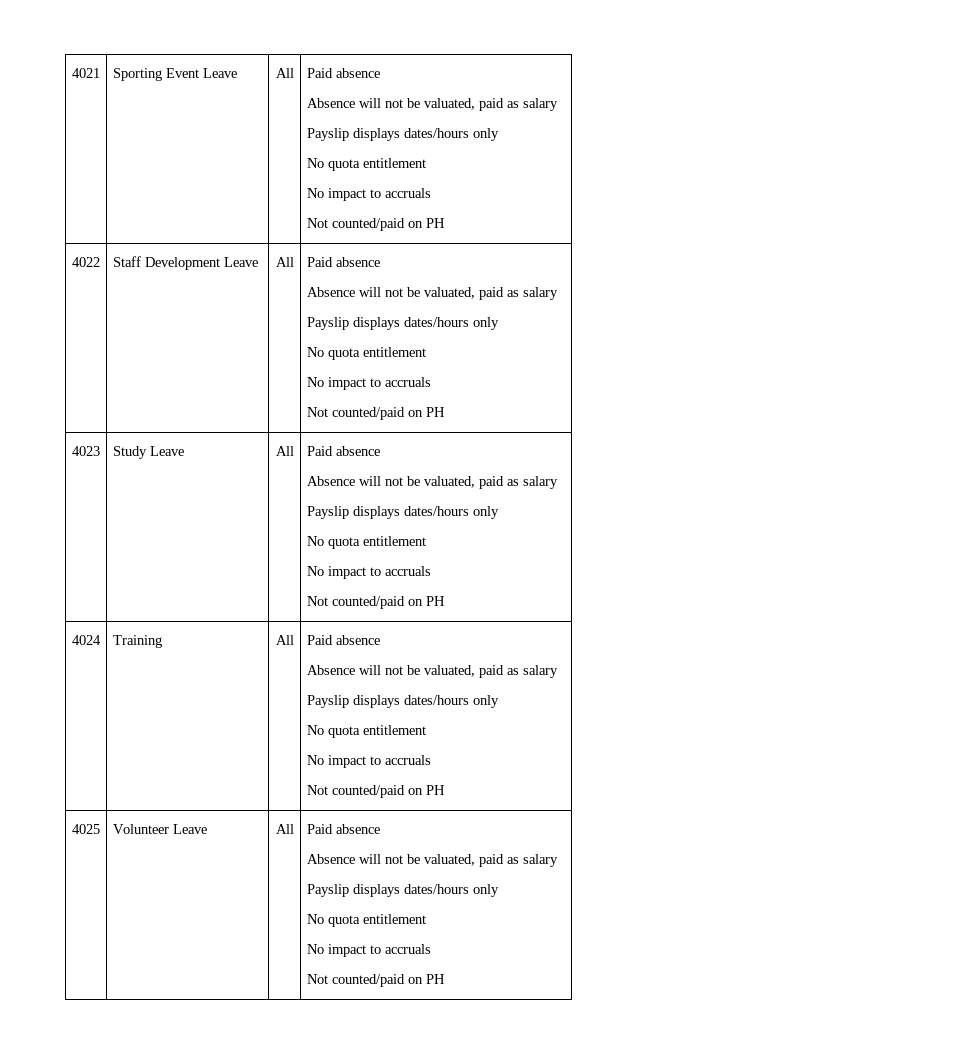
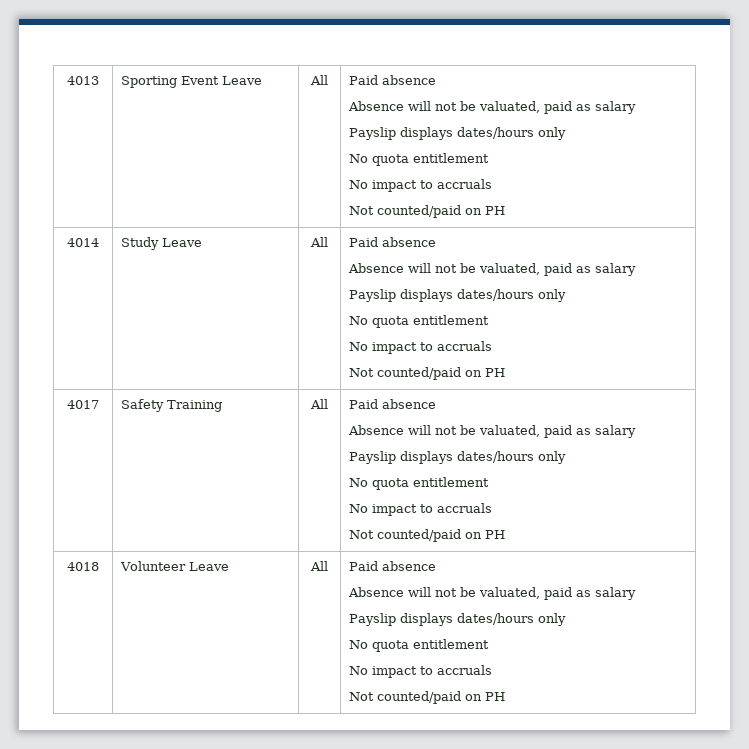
- 4021 | Sporting Event Leave | All | Paid absence
+ 4013 | Sporting Event Leave | All | Paid absence
- 4022 | Staff Development Leave | All | Paid absence
- Absence will not be valuated, paid as salary
- Payslip displays dates/hours only
- No quota entitlement
- No impact to accruals
- Not counted/paid on PH
- 4023 | Study Leave | All | Paid absence
+ 4014 | Study Leave | All | Paid absence
- 4024 | Training | All | Paid absence
+ 4017 | Safety Training | All | Paid absence
- 4025 | Volunteer Leave | All | Paid absence
+ 4018 | Volunteer Leave | All | Paid absence

